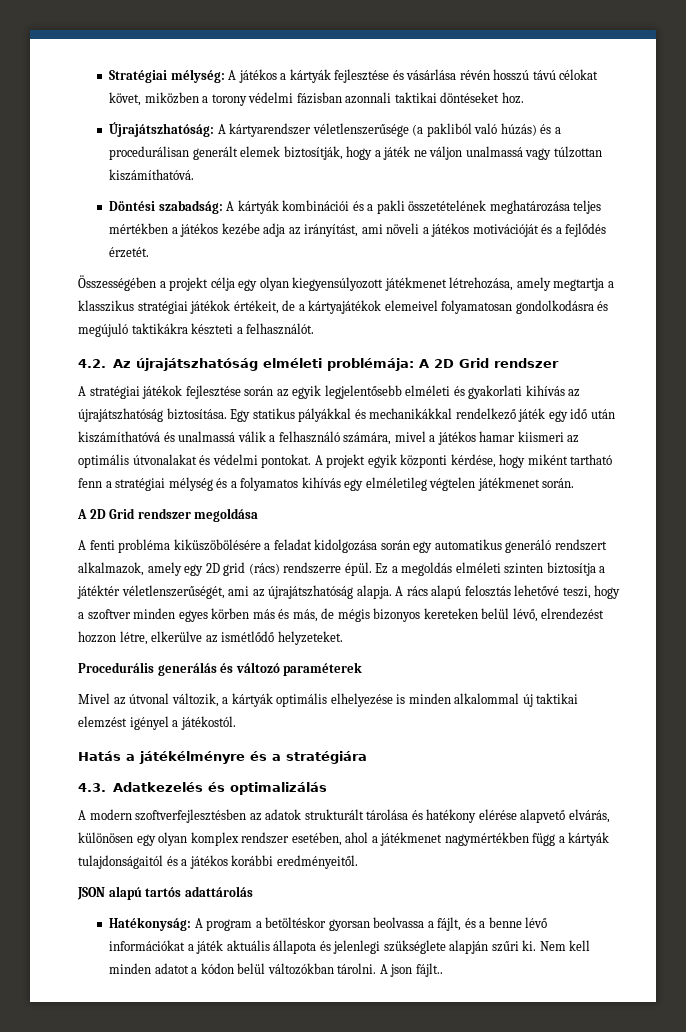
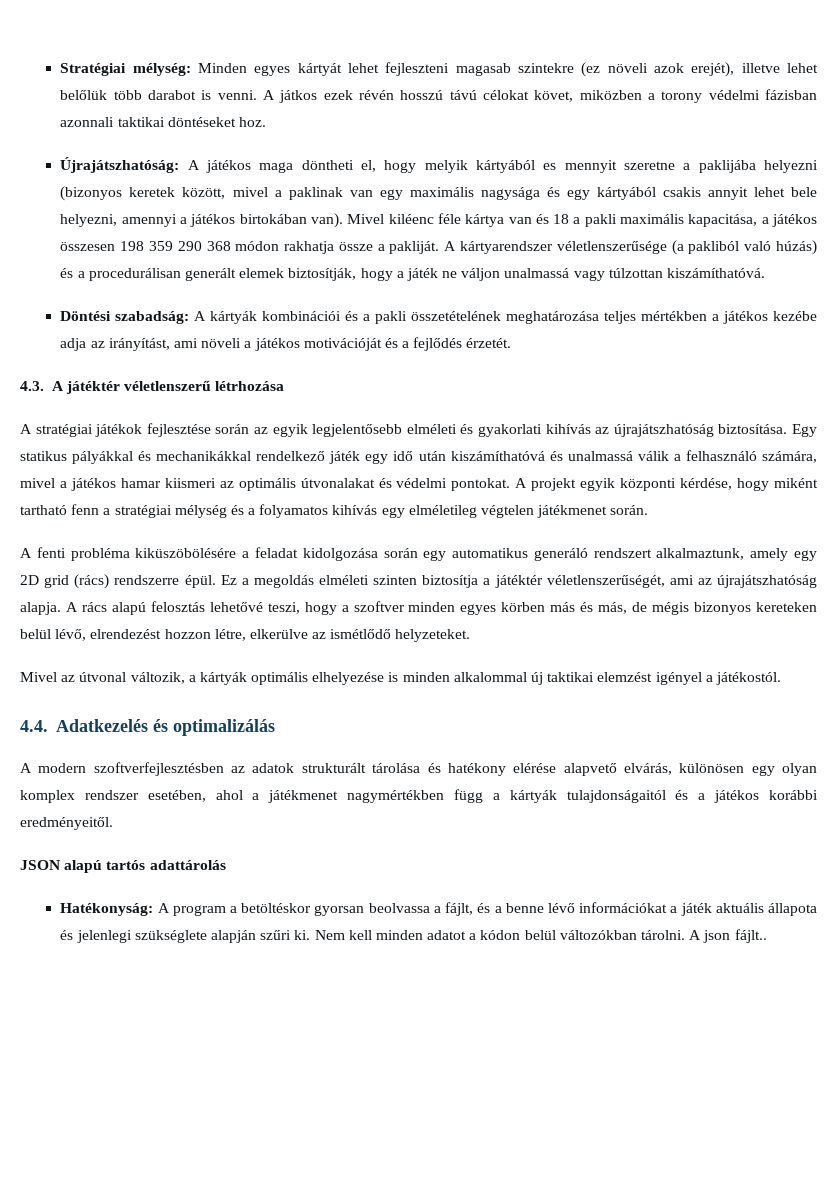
- Stratégiai mélység: A játékos a kártyák fejlesztése és vásárlása révén hosszú távú célokat követ, miközben a torony védelmi fázisban azonnali taktikai döntéseket hoz.
+ Stratégiai mélység: Minden egyes kártyát lehet fejleszteni magasab szintekre (ez növeli azok erejét), illetve lehet belőlük több darabot is venni. A játkos ezek révén hosszú távú célokat követ, miközben a torony védelmi fázisban azonnali taktikai döntéseket hoz.
- Újrajátszhatóság: A kártyarendszer véletlenszerűsége (a pakliból való húzás) és a procedurálisan generált elemek biztosítják, hogy a játék ne váljon unalmassá vagy túlzottan kiszámíthatóvá.
+ Újrajátszhatóság: A játékos maga döntheti el, hogy melyik kártyából es mennyit szeretne a paklijába helyezni (bizonyos keretek között, mivel a paklinak van egy maximális nagysága és egy kártyából csakis annyit lehet bele helyezni, amennyi a játékos birtokában van). Mivel kiléenc féle kártya van és 18 a pakli maximális kapacitása, a játékos összesen 198 359 290 368 módon rakhatja össze a pakliját. A kártyarendszer véletlenszerűsége (a pakliból való húzás) és a procedurálisan generált elemek biztosítják, hogy a játék ne váljon unalmassá vagy túlzottan kiszámíthatóvá.
- Összességében a projekt célja egy olyan kiegyensúlyozott játékmenet létrehozása, amely megtartja a klasszikus stratégiai játékok értékeit, de a kártyajátékok elemeivel folyamatosan gondolkodásra és megújuló taktikákra készteti a felhasználót.
- 4.2. Az újrajátszhatóság elméleti problémája: A 2D Grid rendszer
+ 4.3. A játéktér véletlenszerű létrhozása
- A 2D Grid rendszer megoldása
- A fenti probléma kiküszöbölésére a feladat kidolgozása során egy automatikus generáló rendszert alkalmazok, amely egy 2D grid (rács) rendszerre épül.
+ A fenti probléma kiküszöbölésére a feladat kidolgozása során egy automatikus generáló rendszert alkalmaztunk, amely egy 2D grid (rács) rendszerre épül.
- Procedurális generálás és változó paraméterek
- Hatás a játékélményre és a stratégiára
- 4.3. Adatkezelés és optimalizálás
+ 4.4. Adatkezelés és optimalizálás

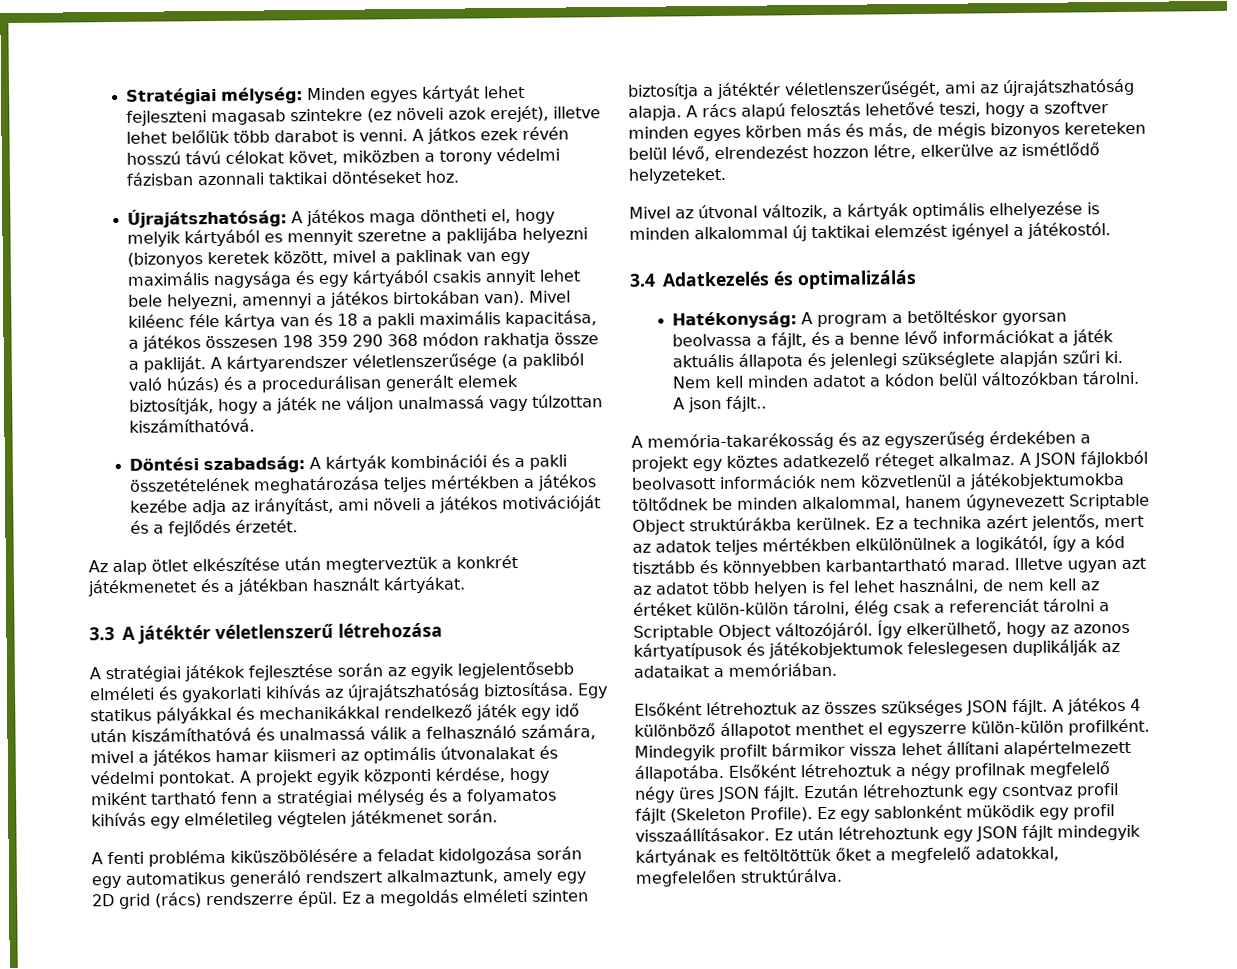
- 4.3. A játéktér véletlenszerű létrhozása
+ Az alap ötlet elkészítése után megterveztük a konkrét játékmenetet és a játékban használt kártyákat.
+ 3.3 A játéktér véletlenszerű létrehozása
- 4.4. Adatkezelés és optimalizálás
+ 3.4 Adatkezelés és optimalizálás
- A modern szoftverfejlesztésben az adatok strukturált tárolása és hatékony elérése alapvető elvárás, különösen egy olyan komplex rendszer esetében, ahol a játékmenet nagymértékben függ a kártyák tulajdonságaitól és a játékos korábbi eredményeitől.
- JSON alapú tartós adattárolás
+ A memória-takarékosság és az egyszerűség érdekében a projekt egy köztes adatkezelő réteget alkalmaz. A JSON fájlokból beolvasott információk nem közvetlenül a játékobjektumokba töltődnek be minden alkalommal, hanem úgynevezett Scriptable Object struktúrákba kerülnek. Ez a technika azért jelentős, mert az adatok teljes mértékben elkülönülnek a logikától, így a kód tisztább és könnyebben karbantartható marad. Illetve ugyan azt az adatot több helyen is fel lehet használni, de nem kell az értéket külön-külön tárolni, élég csak a referenciát tárolni a Scriptable Object változójáról. Így elkerülhető, hogy az azonos kártyatípusok és játékobjektumok feleslegesen duplikálják az adataikat a memóriában.
+ Elsőként létrehoztuk az összes szükséges JSON fájlt. A játékos 4 különböző állapotot menthet el egyszerre külön-külön profilként. Mindegyik profilt bármikor vissza lehet állítani alapértelmezett állapotába. Elsőként létrehoztuk a négy profilnak megfelelő négy üres JSON fájlt. Ezután létrehoztunk egy csontvaz profil fájlt (Skeleton Profile). Ez egy sablonként müködik egy profil visszaállításakor. Ez után létrehoztunk egy JSON fájlt mindegyik kártyának es feltöltöttük őket a megfelelő adatokkal, megfelelően struktúrálva.

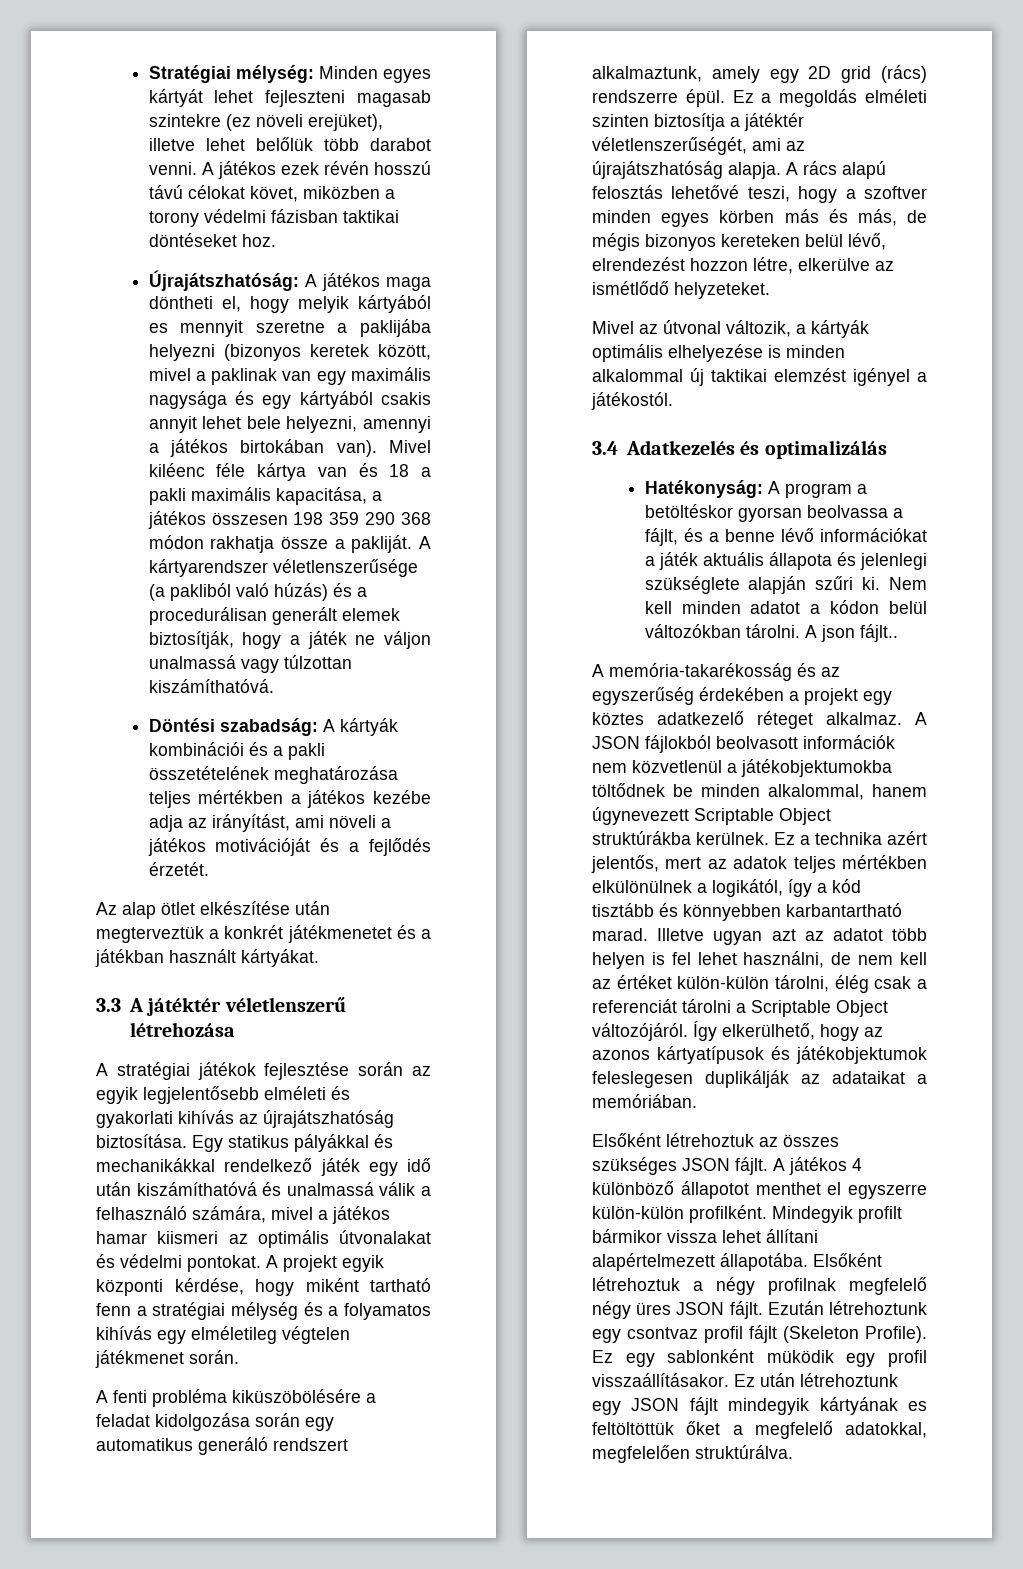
- Stratégiai mélység: Minden egyes kártyát lehet fejleszteni magasab szintekre (ez növeli azok erejét), illetve lehet belőlük több darabot is venni.
+ Stratégiai mélység: Minden egyes kártyát lehet fejleszteni magasab szintekre (ez növeli erejüket), illetve lehet belőlük több darabot venni.
- A játkos ezek révén hosszú távú célokat követ, miközben a torony védelmi fázisban azonnali taktikai döntéseket hoz.
+ A játékos ezek révén hosszú távú célokat követ, miközben a torony védelmi fázisban taktikai döntéseket hoz.

